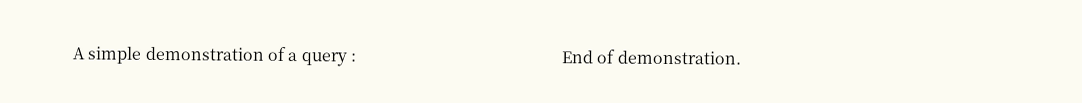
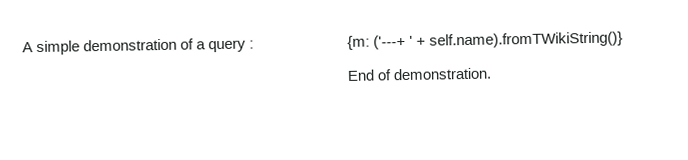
+ {m: ('---+ ' + self.name).fromTWikiString()}

